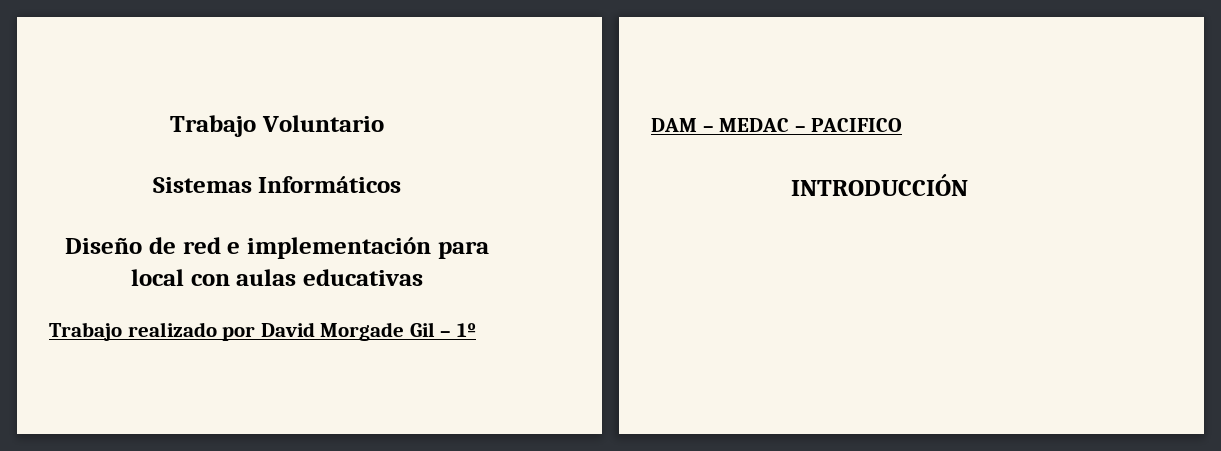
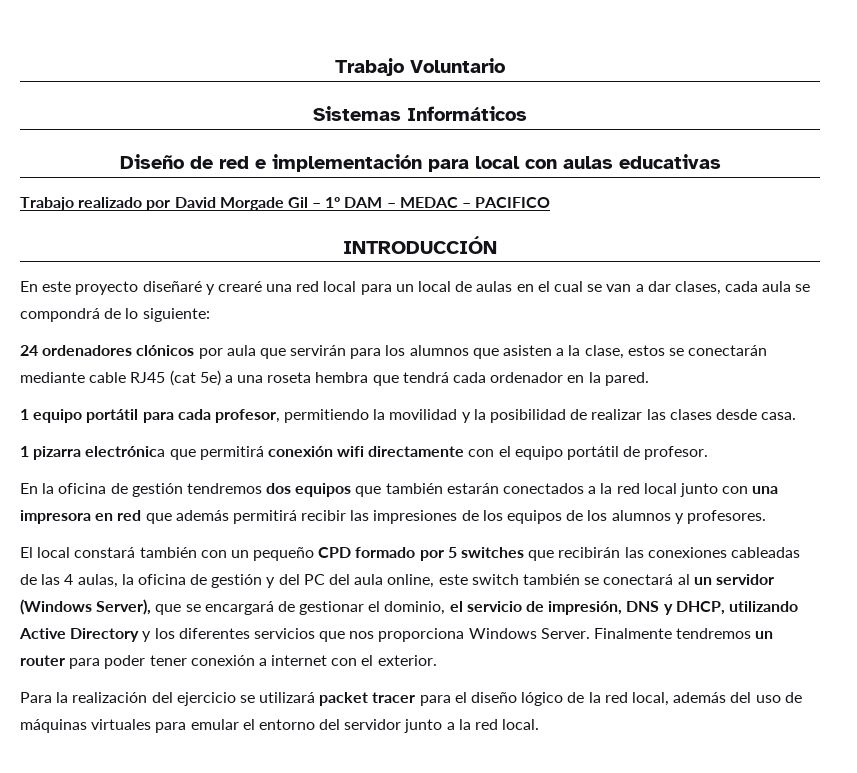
+ En este proyecto diseñaré y crearé una red local para un local de aulas en el cual se van a dar clases, cada aula se compondrá de lo siguiente:
+ 24 ordenadores clónicos por aula que servirán para los alumnos que asisten a la clase, estos se conectarán mediante cable RJ45 (cat 5e) a una roseta hembra que tendrá cada ordenador en la pared.
+ 1 equipo portátil para cada profesor, permitiendo la movilidad y la posibilidad de realizar las clases desde casa.
+ 1 pizarra electrónica que permitirá conexión wifi directamente con el equipo portátil de profesor.
+ En la oficina de gestión tendremos dos equipos que también estarán conectados a la red local junto con una impresora en red que además permitirá recibir las impresiones de los equipos de los alumnos y profesores.
+ El local constará también con un pequeño CPD formado por 5 switches que recibirán las conexiones cableadas de las 4 aulas, la oficina de gestión y del PC del aula online, este switch también se conectará al un servidor (Windows Server), que se encargará de gestionar el dominio, el servicio de impresión, DNS y DHCP, utilizando Active Directory y los diferentes servicios que nos proporciona Windows Server. Finalmente tendremos un router para poder tener conexión a internet con el exterior.
+ Para la realización del ejercicio se utilizará packet tracer para el diseño lógico de la red local, además del uso de máquinas virtuales para emular el entorno del servidor junto a la red local.

